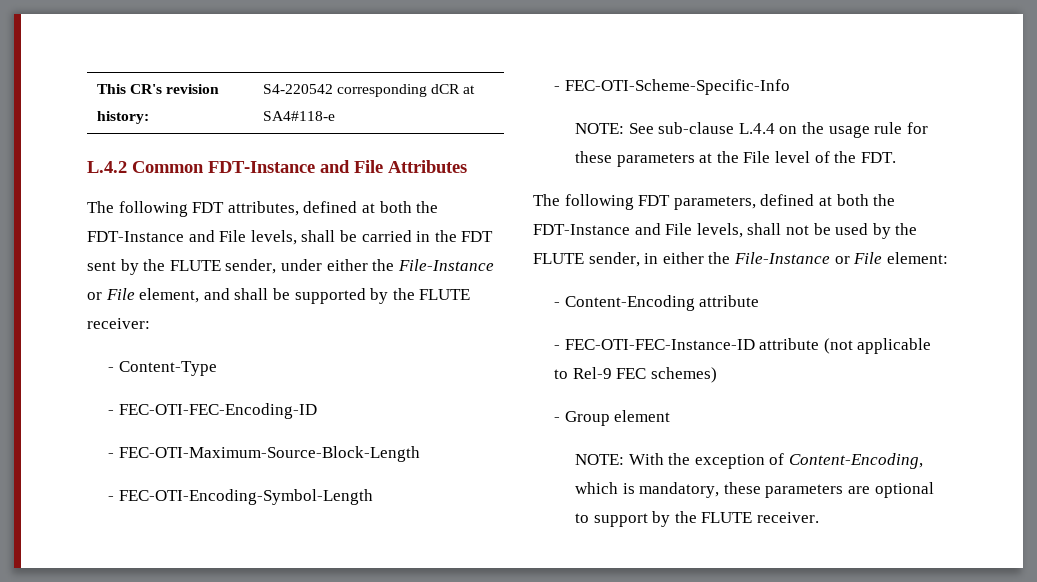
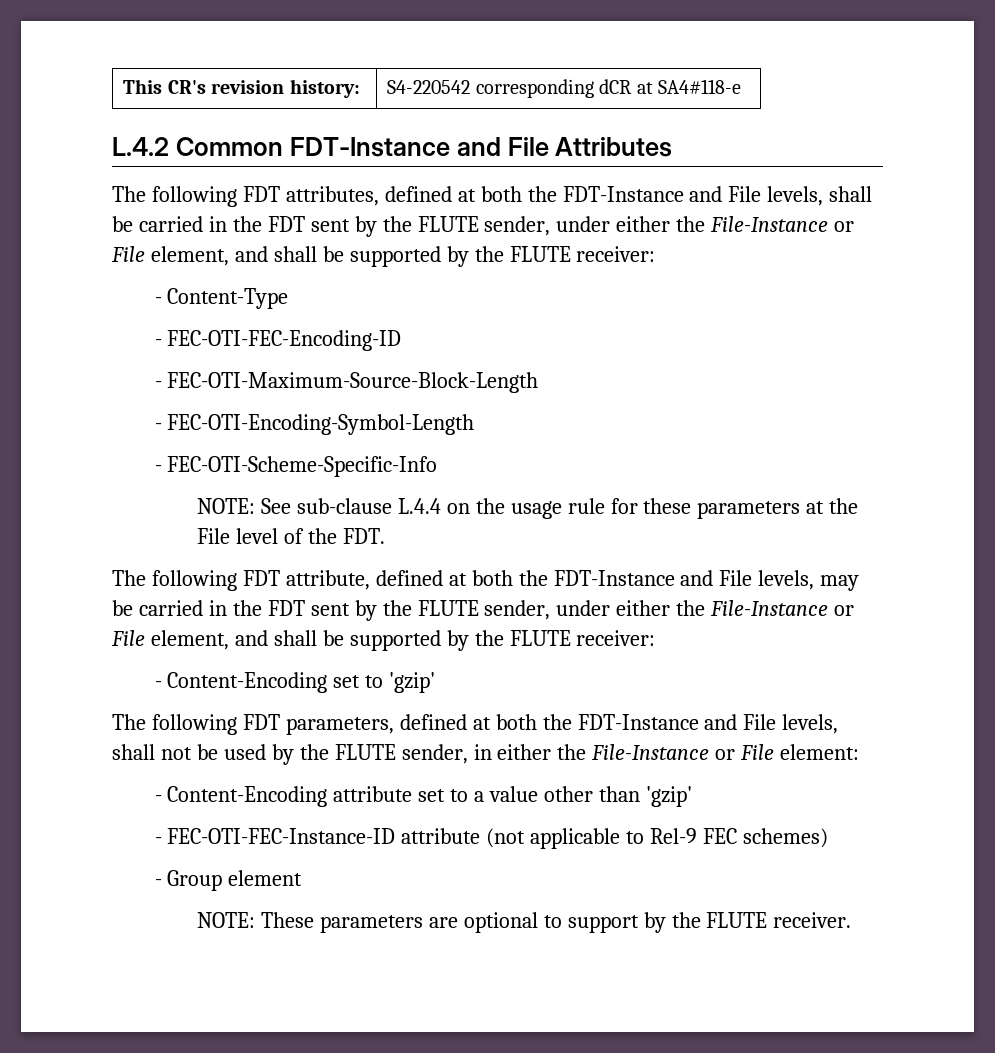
+ The following FDT attribute, defined at both the FDT-Instance and File levels, may be carried in the FDT sent by the FLUTE sender, under either the File-Instance or File element, and shall be supported by the FLUTE receiver:
+ - Content-Encoding set to 'gzip'
- - Content-Encoding attribute
+ - Content-Encoding attribute set to a value other than 'gzip'
- NOTE: With the exception of Content-Encoding, which is mandatory, these parameters are optional to support by the FLUTE receiver.
+ NOTE: These parameters are optional to support by the FLUTE receiver.

